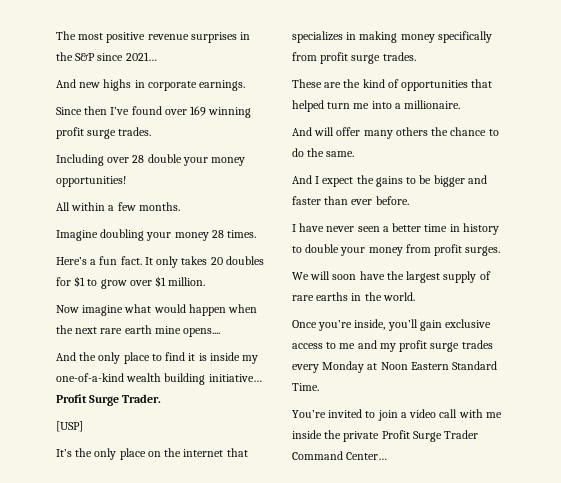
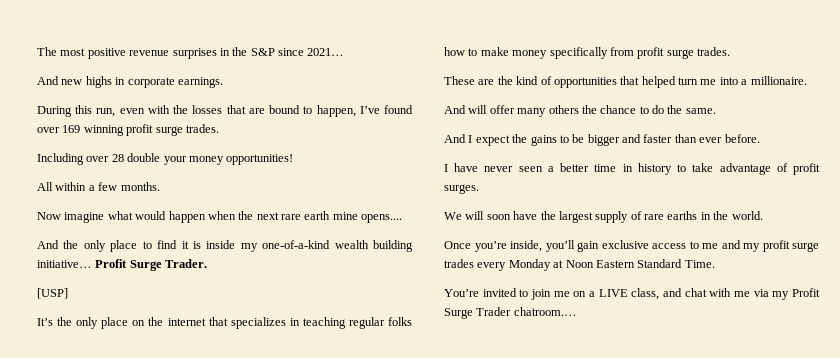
- Since then I’ve found over 169 winning profit surge trades.
+ During this run, even with the losses that are bound to happen, I’ve found over 169 winning profit surge trades.
- Imagine doubling your money 28 times.
- Here’s a fun fact. It only takes 20 doubles for $1 to grow over $1 million.
- It’s the only place on the internet that specializes in making money specifically from profit surge trades.
+ It’s the only place on the internet that specializes in teaching regular folks how to make money specifically from profit surge trades.
- I have never seen a better time in history to double your money from profit surges.
+ I have never seen a better time in history to take advantage of profit surges.
- You’re invited to join a video call with me inside the private Profit Surge Trader Command Center…
+ You’re invited to join me on a LIVE class, and chat with me via my Profit Surge Trader chatroom.…

